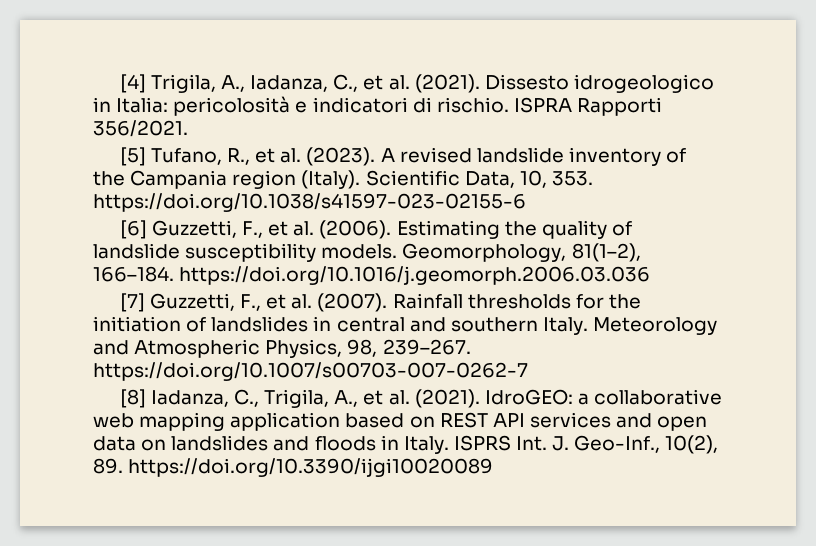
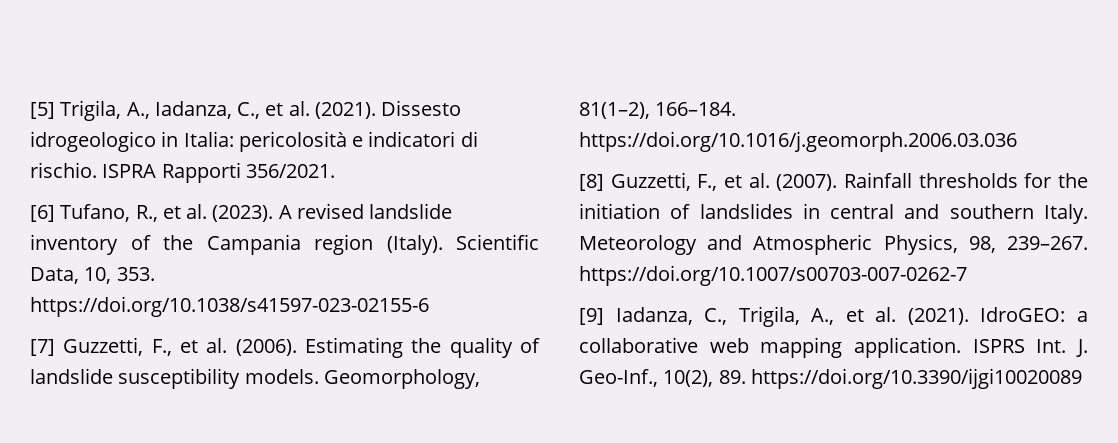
- [4] Trigila, A., Iadanza, C., et al. (2021).
+ [5] Trigila, A., Iadanza, C., et al. (2021).
- [5] Tufano, R., et al. (2023).
+ [6] Tufano, R., et al. (2023).
- [6] Guzzetti, F., et al. (2006).
+ [7] Guzzetti, F., et al. (2006).
- [7] Guzzetti, F., et al. (2007).
+ [8] Guzzetti, F., et al. (2007).
- [8] Iadanza, C., Trigila, A., et al. (2021).
+ [9] Iadanza, C., Trigila, A., et al. (2021).
- IdroGEO: a collaborative web mapping application based on REST API services and open data on landslides and floods in Italy.
+ IdroGEO: a collaborative web mapping application.

